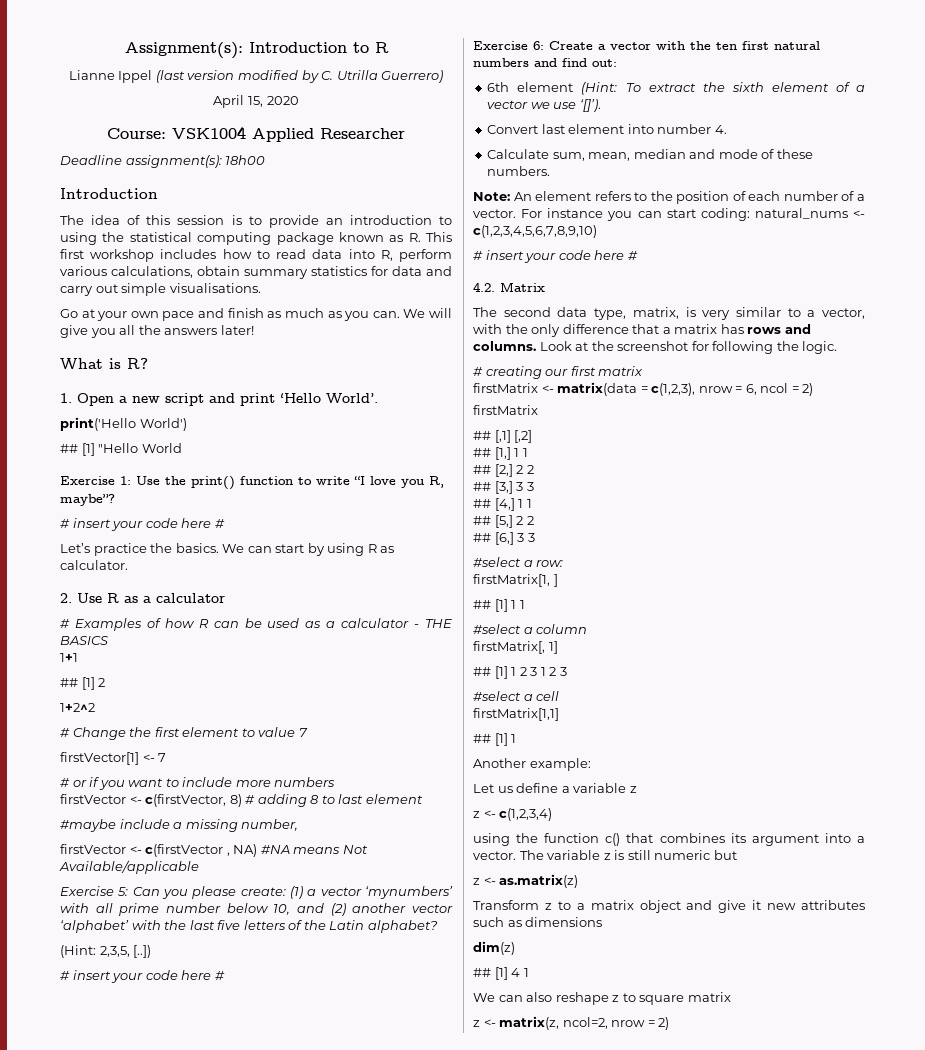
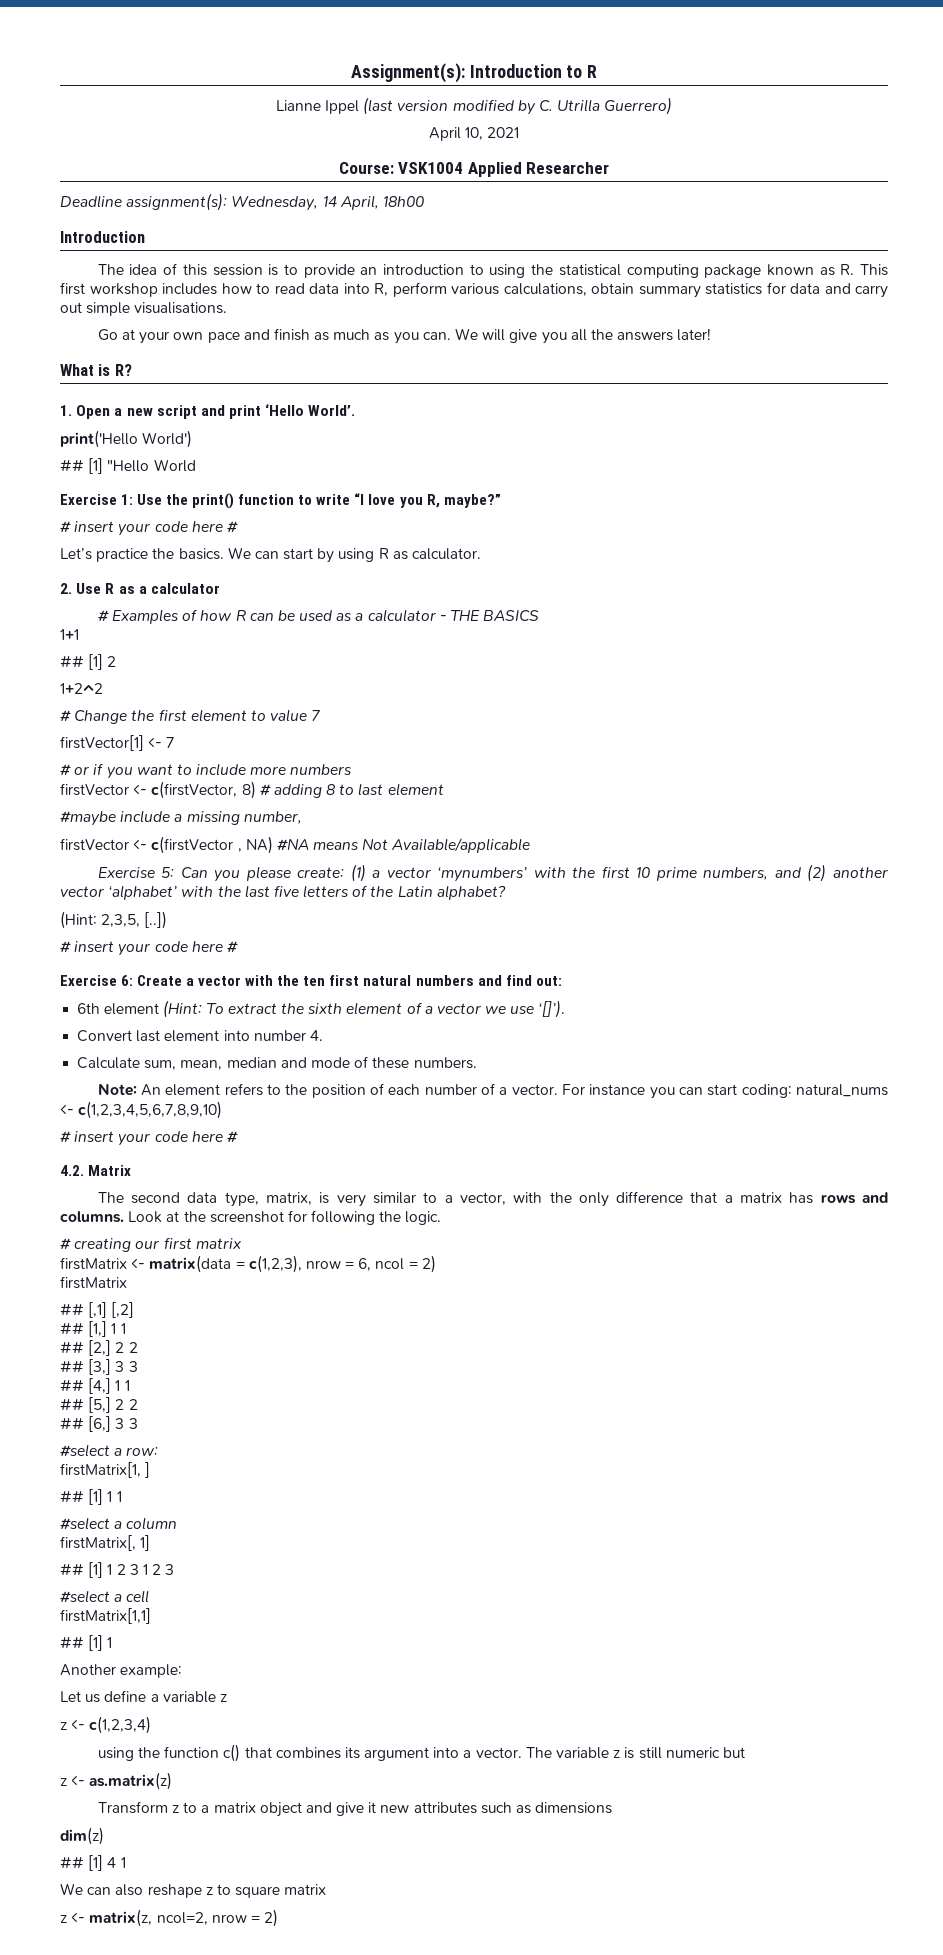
- April 15, 2020
+ April 10, 2021
- Deadline assignment(s): 18h00
+ Deadline assignment(s): Wednesday, 14 April, 18h00
- Exercise 1: Use the print() function to write “I love you R, maybe”?
+ Exercise 1: Use the print() function to write “I love you R, maybe?”
- Exercise 5: Can you please create: (1) a vector ‘mynumbers’ with all prime number below 10, and (2) another vector ‘alphabet’ with the last five letters of the Latin alphabet?
+ Exercise 5: Can you please create: (1) a vector ‘mynumbers’ with the first 10 prime numbers, and (2) another vector ‘alphabet’ with the last five letters of the Latin alphabet?

